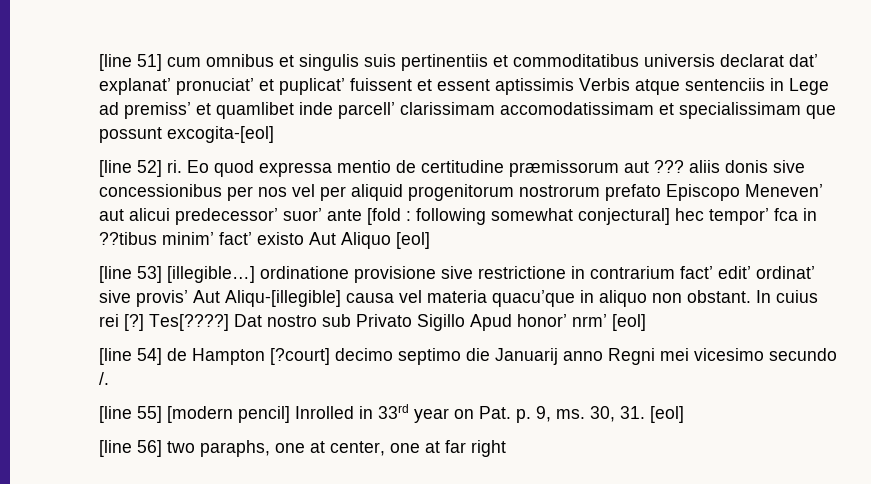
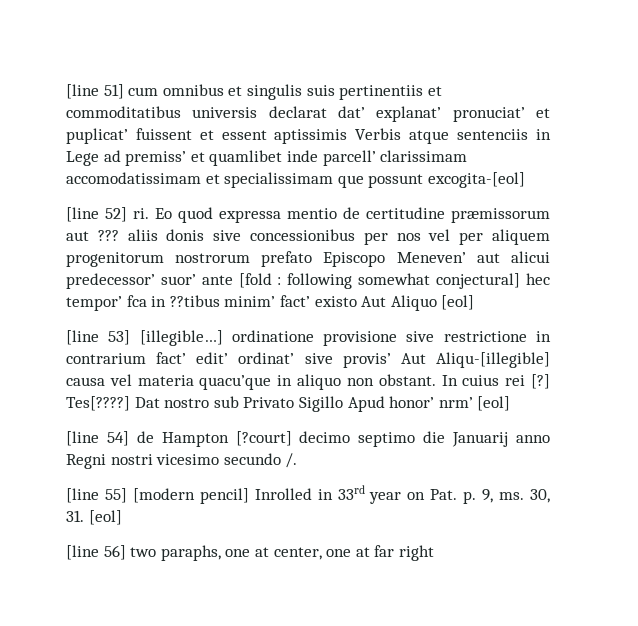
- Eo quod expressa mentio de certitudine præmissorum aut ??? aliis donis sive concessionibus per nos vel per aliquid progenitorum nostrorum prefato Episcopo Meneven’ aut alicui predecessor’ suor’ ante [fold : following somewhat conjectural] hec tempor’ fca in ??tibus minim’ fact’ existo Aut Aliquo [eol]
+ Eo quod expressa mentio de certitudine præmissorum aut ??? aliis donis sive concessionibus per nos vel per aliquem progenitorum nostrorum prefato Episcopo Meneven’ aut alicui predecessor’ suor’ ante [fold : following somewhat conjectural] hec tempor’ fca in ??tibus minim’ fact’ existo Aut Aliquo [eol]
- [line 54] de Hampton [?court] decimo septimo die Januarij anno Regni mei vicesimo secundo /.
+ [line 54] de Hampton [?court] decimo septimo die Januarij anno Regni nostri vicesimo secundo /.

